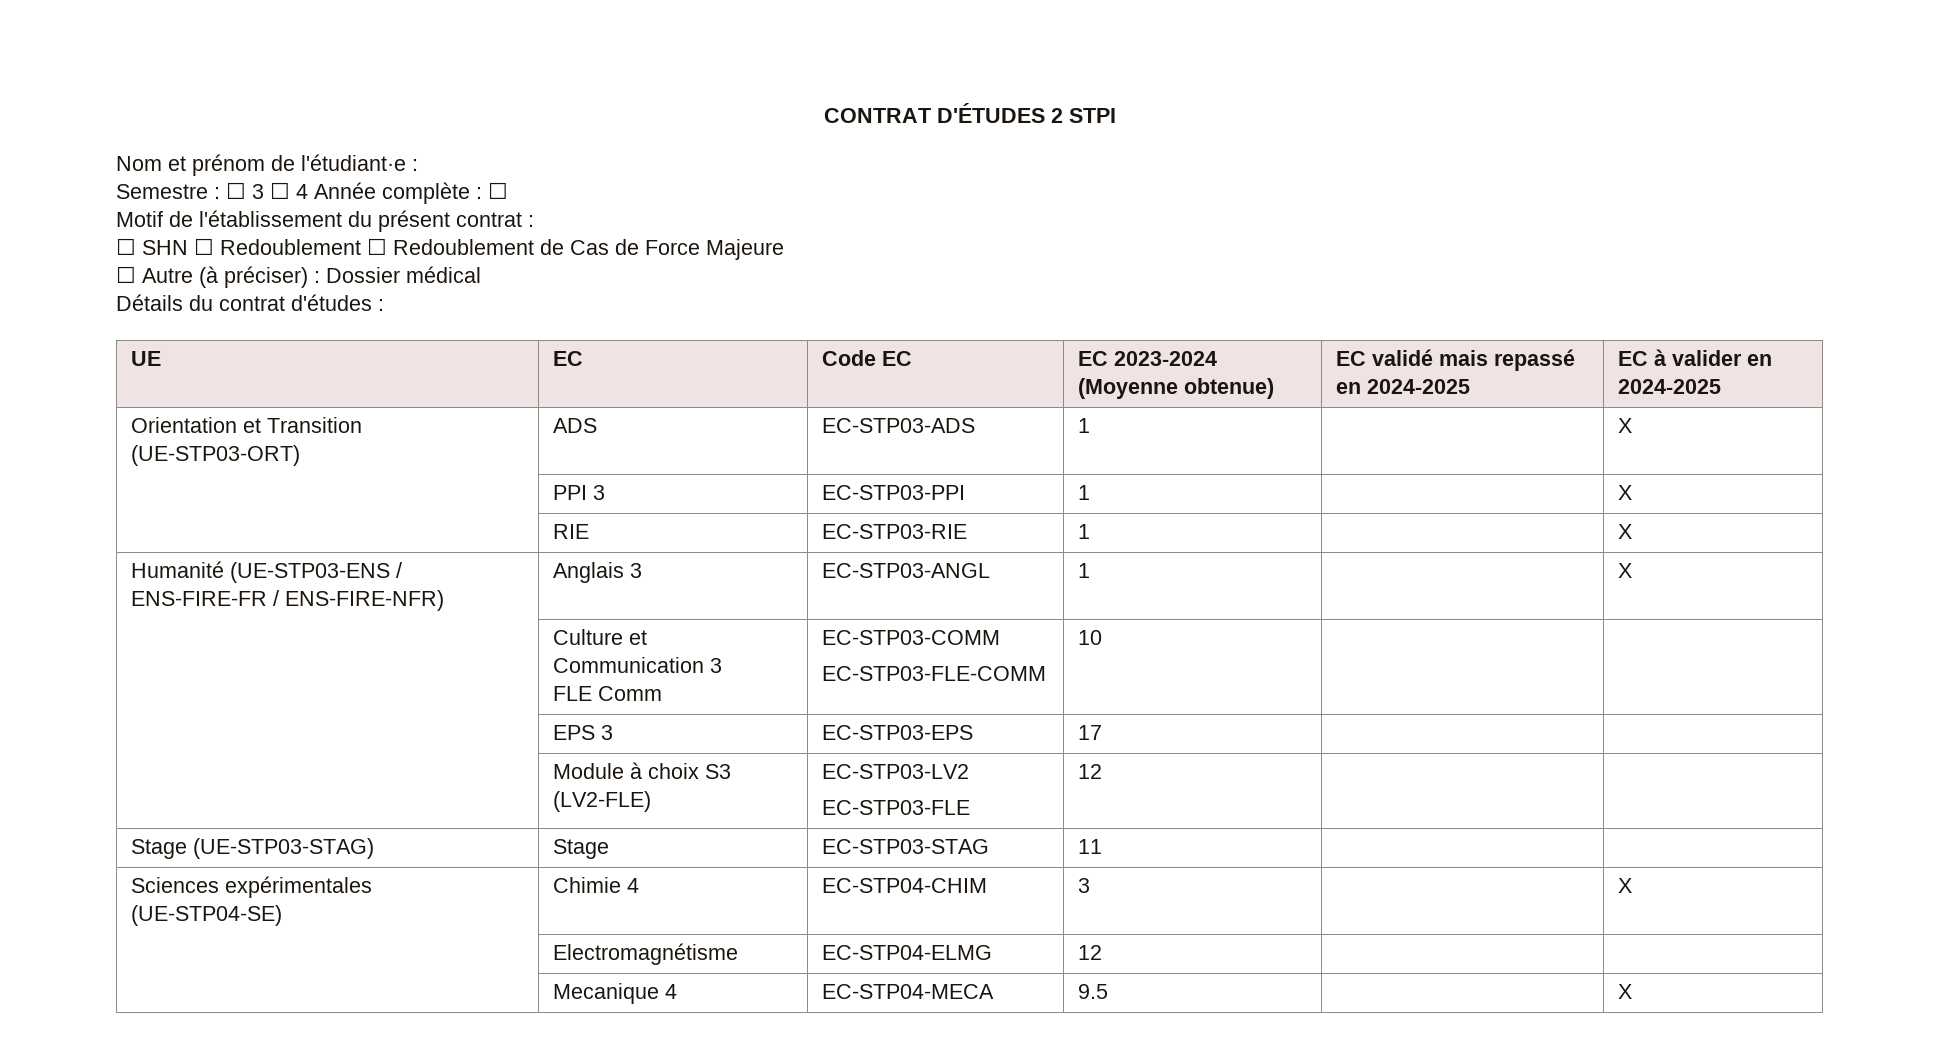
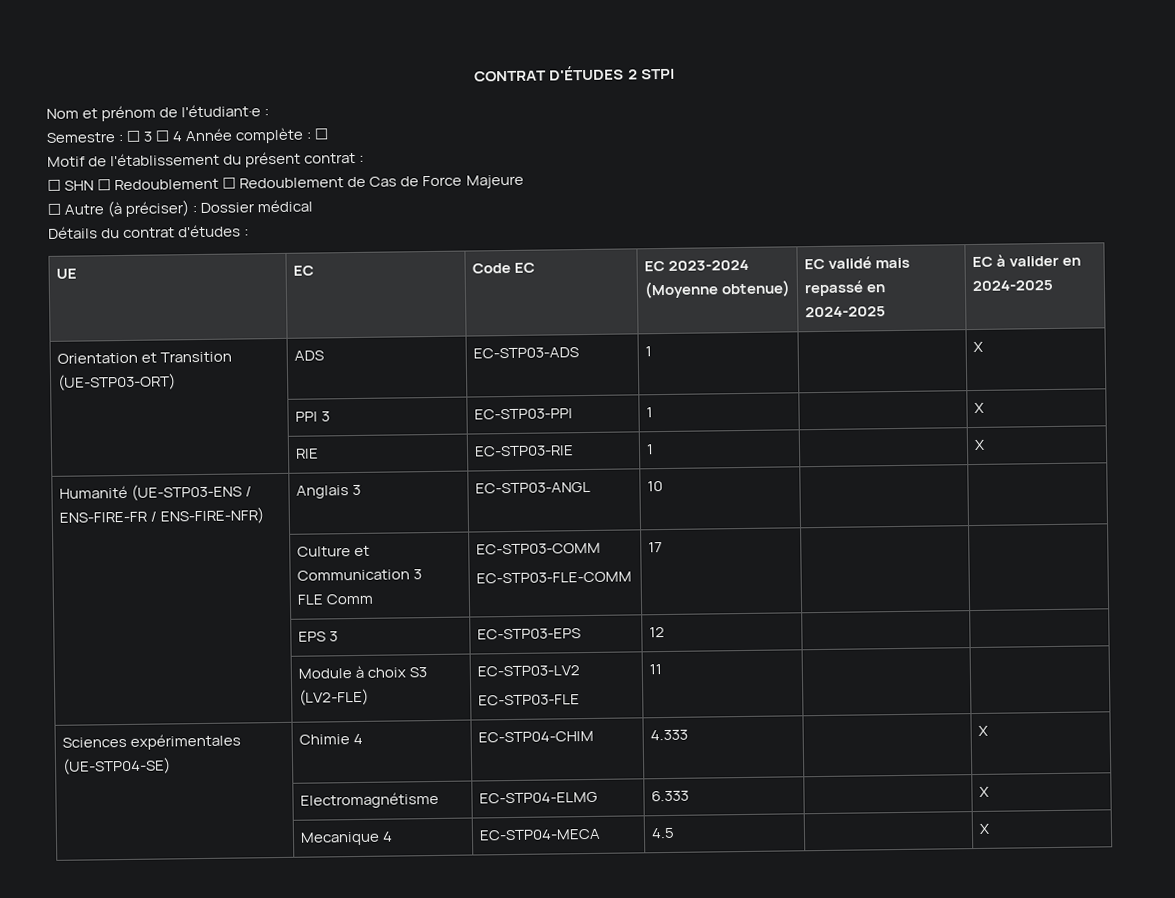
- Humanité (UE-STP03-ENS / ENS-FIRE-FR / ENS-FIRE-NFR) | Anglais 3 | EC-STP03-ANGL | 1 | | X
+ Humanité (UE-STP03-ENS / ENS-FIRE-FR / ENS-FIRE-NFR) | Anglais 3 | EC-STP03-ANGL | 10 | |
  | Culture et Communication 3
  FLE Comm | EC-STP03-COMM
- EC-STP03-FLE-COMM | 10 | |
+ EC-STP03-FLE-COMM | 17 | |
- | EPS 3 | EC-STP03-EPS | 17 | |
+ | EPS 3 | EC-STP03-EPS | 12 | |
  | Module à choix S3 (LV2-FLE) | EC-STP03-LV2
- EC-STP03-FLE | 12 | |
- Stage (UE-STP03-STAG) | Stage | EC-STP03-STAG | 11 | |
+ EC-STP03-FLE | 11 | |
- Sciences expérimentales (UE-STP04-SE) | Chimie 4 | EC-STP04-CHIM | 3 | | X
+ Sciences expérimentales (UE-STP04-SE) | Chimie 4 | EC-STP04-CHIM | 4.333 | | X
- | Electromagnétisme | EC-STP04-ELMG | 12 | |
+ | Electromagnétisme | EC-STP04-ELMG | 6.333 | | X
- | Mecanique 4 | EC-STP04-MECA | 9.5 | | X
+ | Mecanique 4 | EC-STP04-MECA | 4.5 | | X

